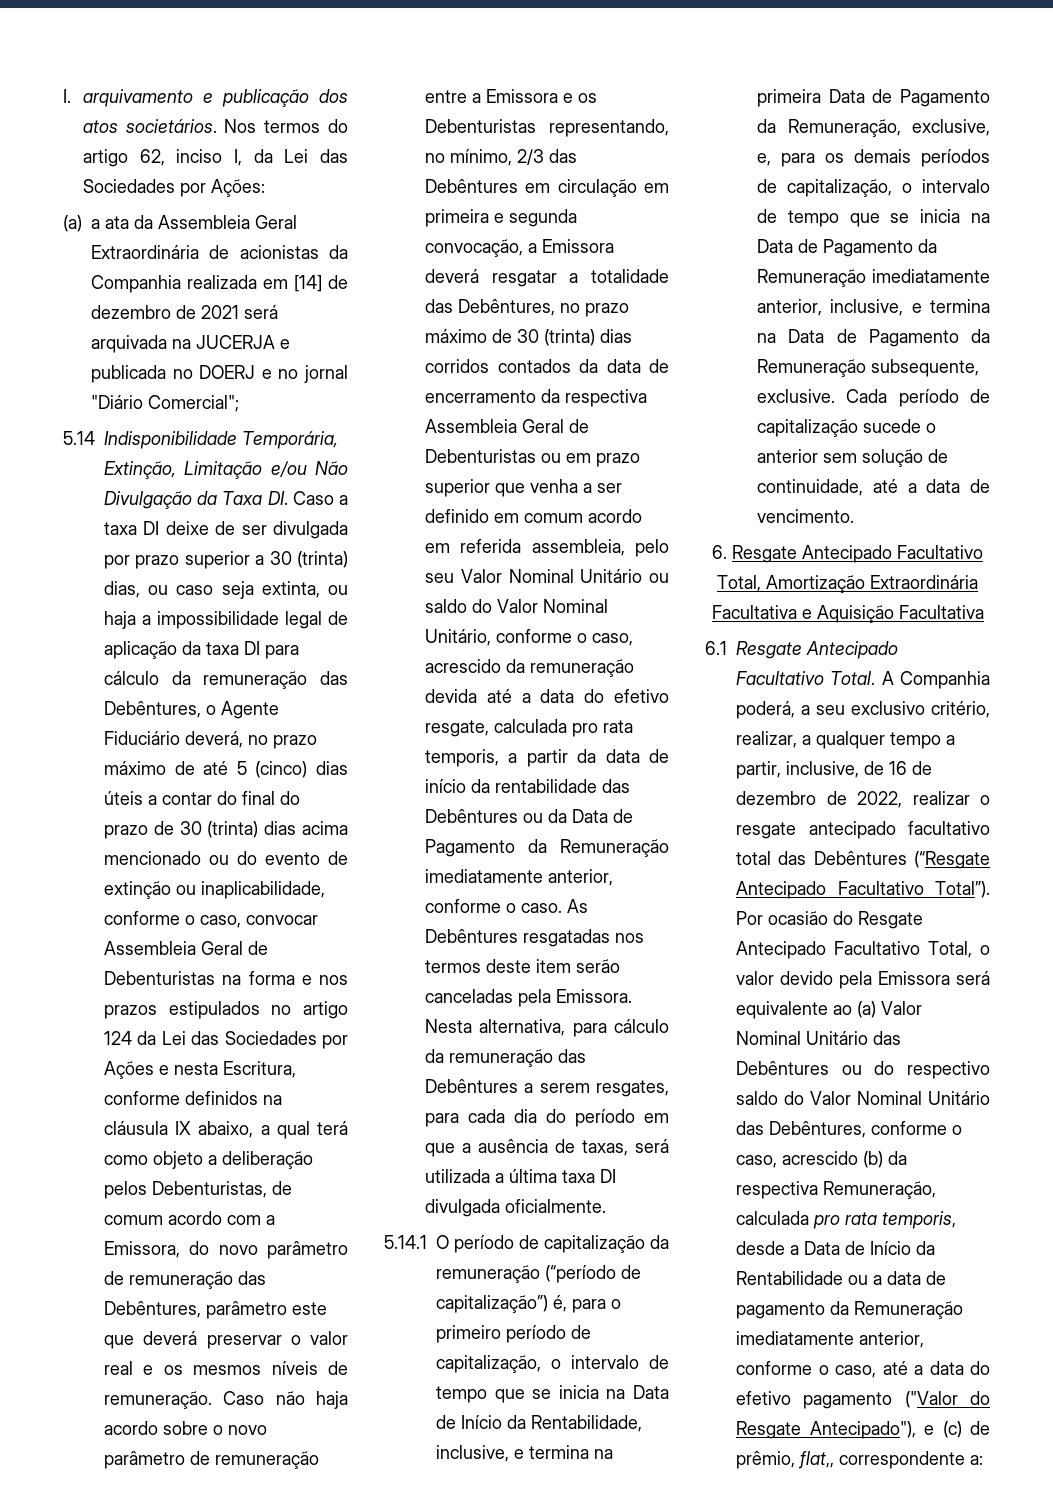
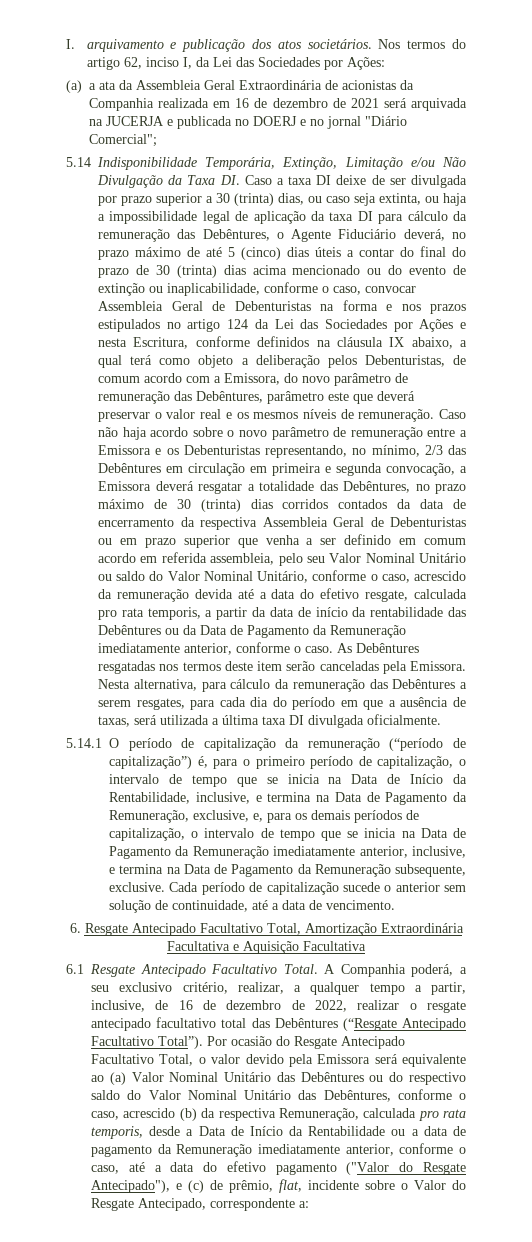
- (a) a ata da Assembleia Geral Extraordinária de acionistas da Companhia realizada em [14] de dezembro de 2021 será arquivada na JUCERJA e publicada no DOERJ e no jornal "Diário Comercial";
+ (a) a ata da Assembleia Geral Extraordinária de acionistas da Companhia realizada em 16 de dezembro de 2021 será arquivada na JUCERJA e publicada no DOERJ e no jornal "Diário Comercial";
- 5.14.1 O período de capitalização da remuneração (“período de capitalização”) é, para o primeiro período de capitalização, o intervalo de tempo que se inicia na Data de Início da Rentabilidade, inclusive, e termina na primeira Data de Pagamento da Remuneração, exclusive, e, para os demais períodos de capitalização, o intervalo de tempo que se inicia na Data de Pagamento da Remuneração imediatamente anterior, inclusive, e termina na Data de Pagamento da Remuneração subsequente, exclusive.
+ 5.14.1 O período de capitalização da remuneração (“período de capitalização”) é, para o primeiro período de capitalização, o intervalo de tempo que se inicia na Data de Início da Rentabilidade, inclusive, e termina na Data de Pagamento da Remuneração, exclusive, e, para os demais períodos de capitalização, o intervalo de tempo que se inicia na Data de Pagamento da Remuneração imediatamente anterior, inclusive, e termina na Data de Pagamento da Remuneração subsequente, exclusive.
- Por ocasião do Resgate Antecipado Facultativo Total, o valor devido pela Emissora será equivalente ao (a) Valor Nominal Unitário das Debêntures ou do respectivo saldo do Valor Nominal Unitário das Debêntures, conforme o caso, acrescido (b) da respectiva Remuneração, calculada pro rata temporis, desde a Data de Início da Rentabilidade ou a data de pagamento da Remuneração imediatamente anterior, conforme o caso, até a data do efetivo pagamento ("Valor do Resgate Antecipado"), e (c) de prêmio, flat,, correspondente a:
+ Por ocasião do Resgate Antecipado Facultativo Total, o valor devido pela Emissora será equivalente ao (a) Valor Nominal Unitário das Debêntures ou do respectivo saldo do Valor Nominal Unitário das Debêntures, conforme o caso, acrescido (b) da respectiva Remuneração, calculada pro rata temporis, desde a Data de Início da Rentabilidade ou a data de pagamento da Remuneração imediatamente anterior, conforme o caso, até a data do efetivo pagamento ("Valor do Resgate Antecipado"), e (c) de prêmio, flat, incidente sobre o Valor do Resgate Antecipado, correspondente a:

